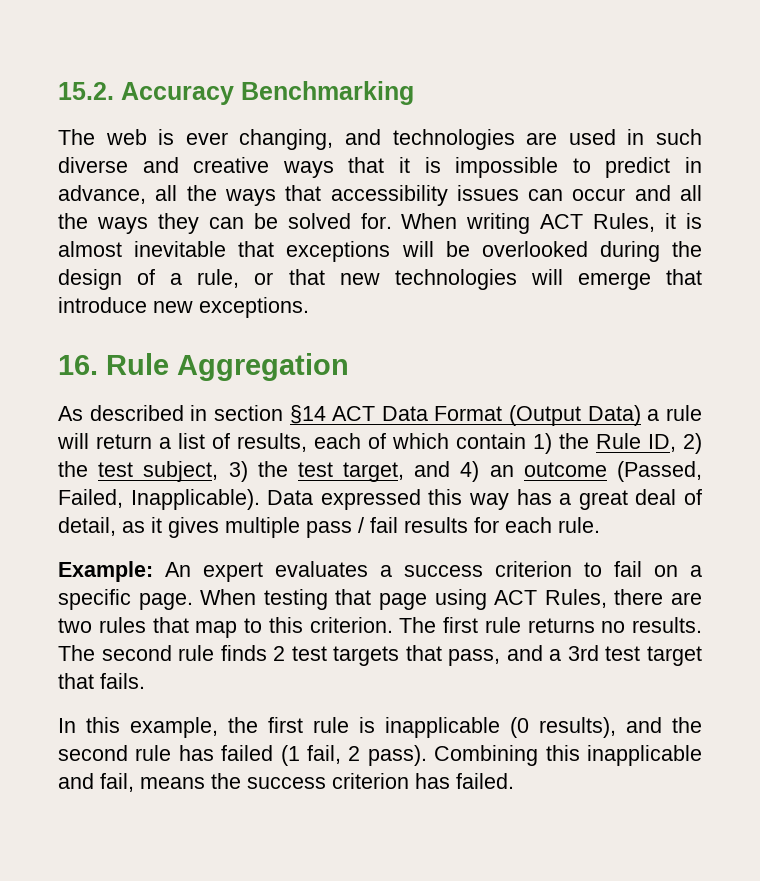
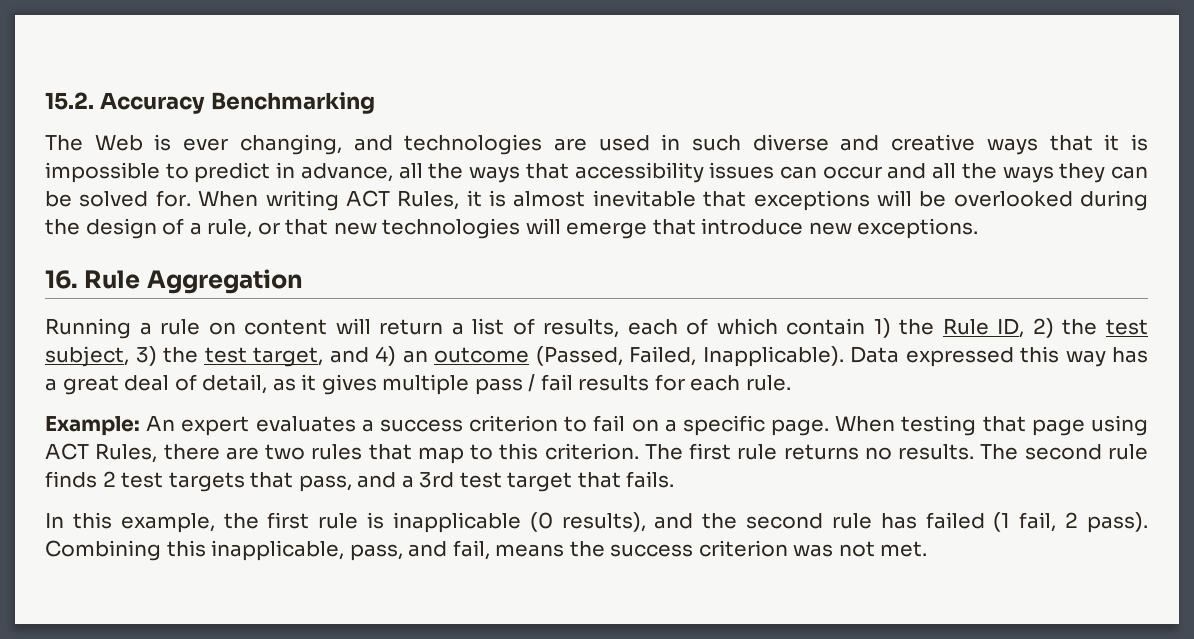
- The web is ever changing, and technologies are used in such diverse and creative ways that it is impossible to predict in advance, all the ways that accessibility issues can occur and all the ways they can be solved for.
+ The Web is ever changing, and technologies are used in such diverse and creative ways that it is impossible to predict in advance, all the ways that accessibility issues can occur and all the ways they can be solved for.
- As described in section §14 ACT Data Format (Output Data) a rule will return a list of results, each of which contain 1) the Rule ID, 2) the test subject, 3) the test target, and 4) an outcome (Passed, Failed, Inapplicable).
+ Running a rule on content will return a list of results, each of which contain 1) the Rule ID, 2) the test subject, 3) the test target, and 4) an outcome (Passed, Failed, Inapplicable).
- Combining this inapplicable and fail, means the success criterion has failed.
+ Combining this inapplicable, pass, and fail, means the success criterion was not met.

